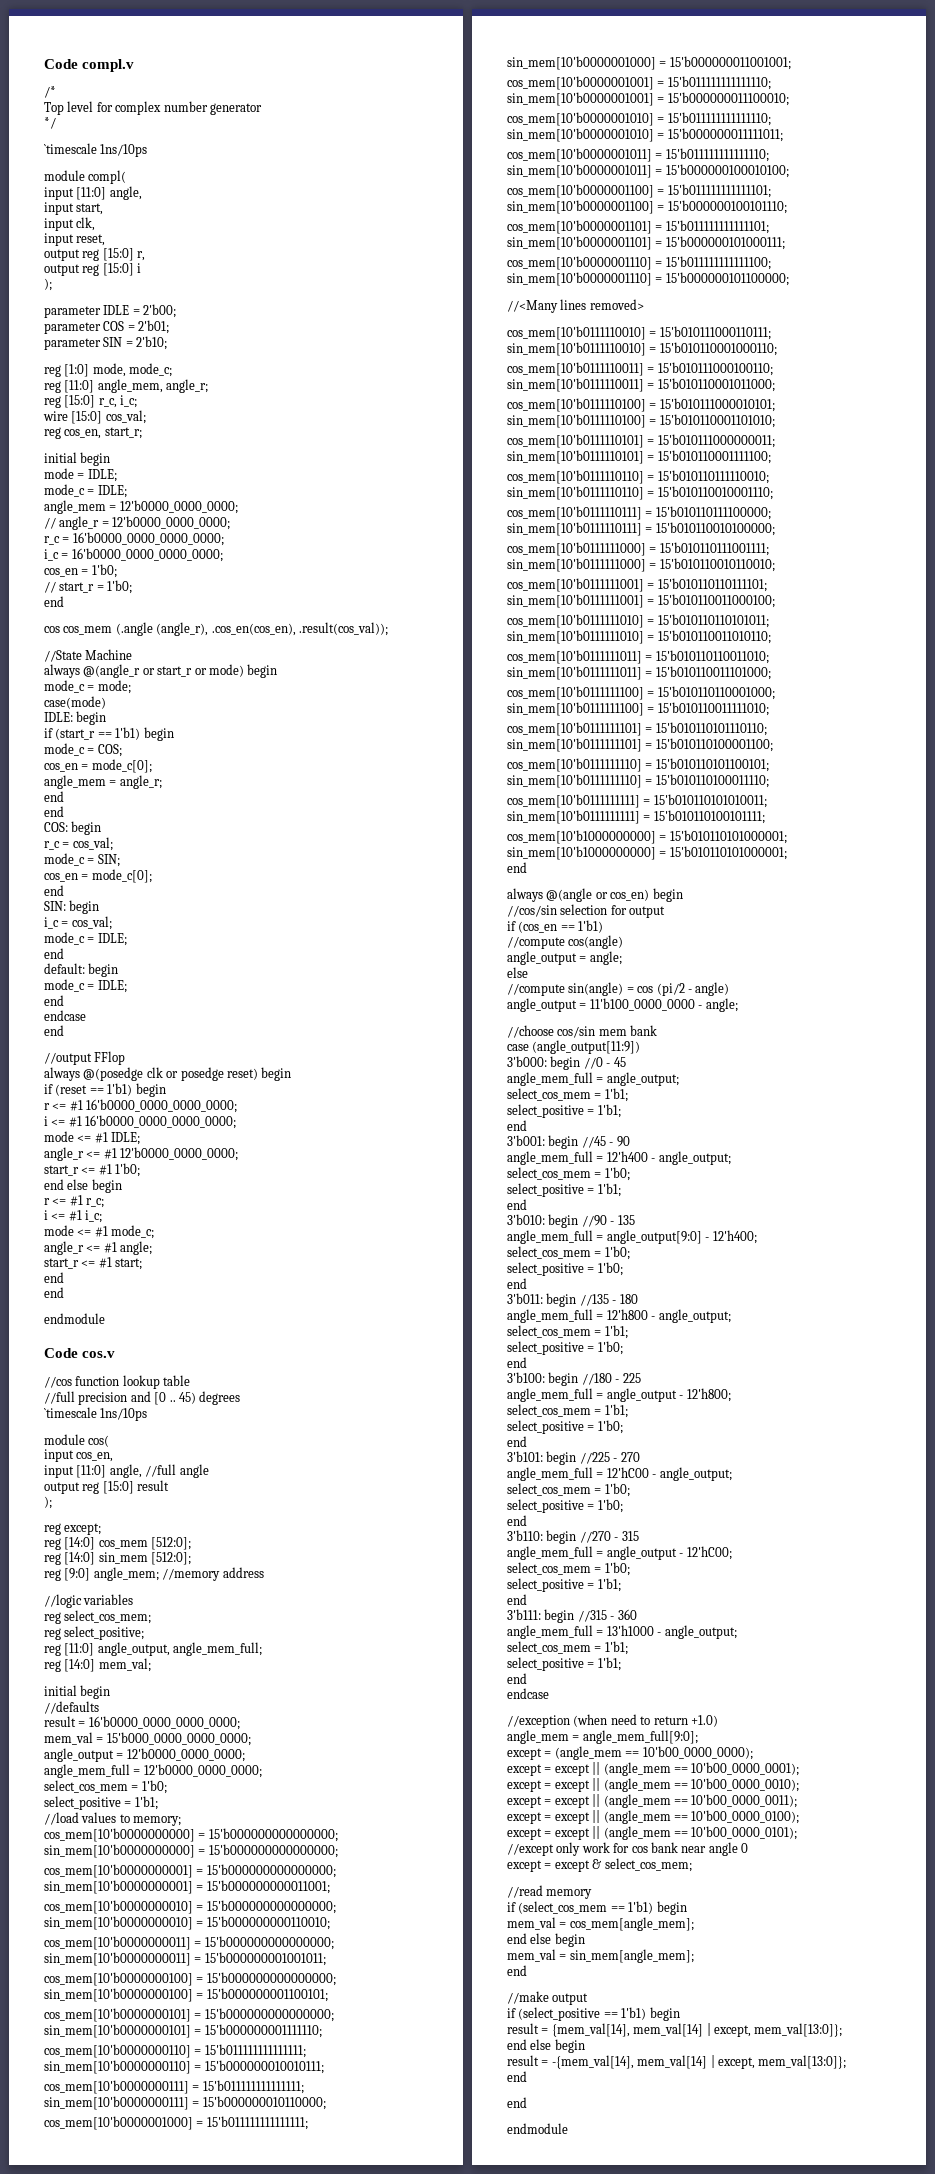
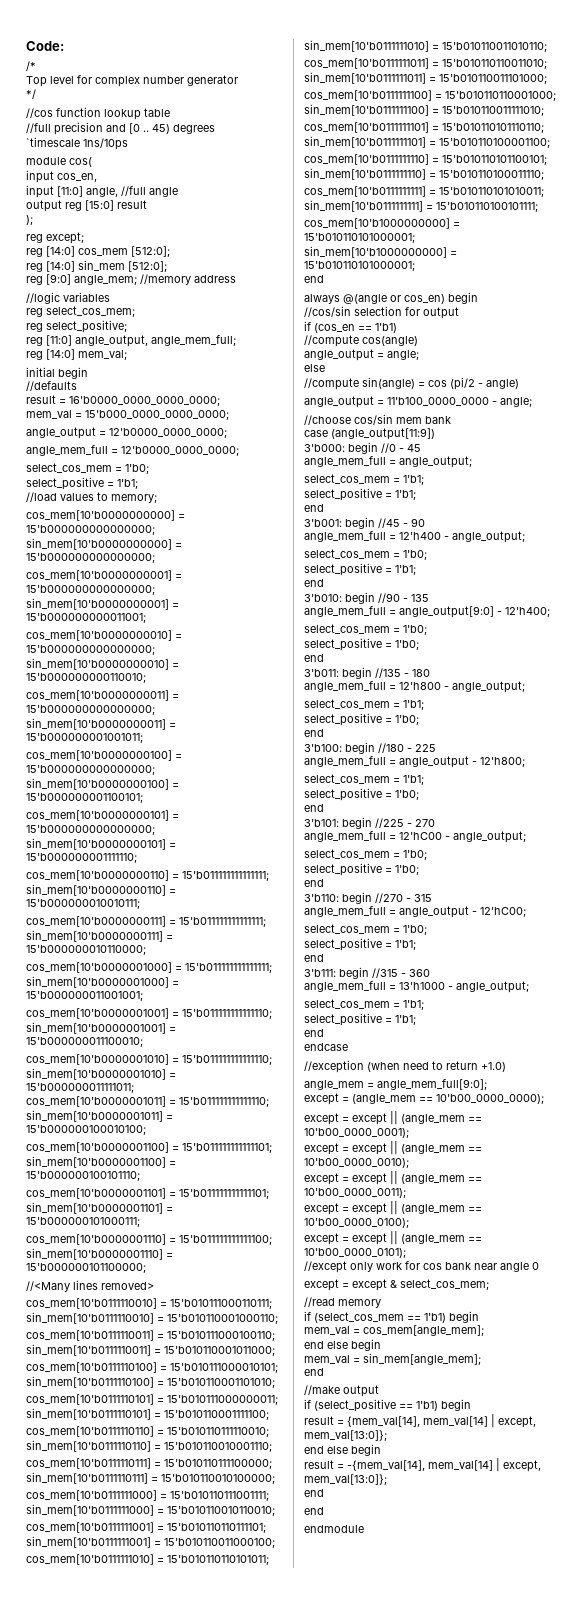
- Code compl.v
+ Code:
  */
- `timescale 1ns/10ps
- module compl(
- input [11:0] angle,
- input start,
- input clk,
- input reset,
- output reg [15:0] r,
- output reg [15:0] i
- );
- parameter IDLE = 2'b00;
- parameter COS = 2'b01;
- parameter SIN = 2'b10;
- reg [1:0] mode, mode_c;
- reg [11:0] angle_mem, angle_r;
- reg [15:0] r_c, i_c;
- wire [15:0] cos_val;
- reg cos_en, start_r;
- initial begin
- mode = IDLE;
- mode_c = IDLE;
- angle_mem = 12'b0000_0000_0000;
- // angle_r = 12'b0000_0000_0000;
- r_c = 16'b0000_0000_0000_0000;
- i_c = 16'b0000_0000_0000_0000;
- cos_en = 1'b0;
- // start_r = 1'b0;
- end
- cos cos_mem (.angle (angle_r), .cos_en(cos_en), .result(cos_val));
- //State Machine
- always @(angle_r or start_r or mode) begin
- mode_c = mode;
- case(mode)
- IDLE: begin
- if (start_r == 1'b1) begin
- mode_c = COS;
- cos_en = mode_c[0];
- angle_mem = angle_r;
- end
- end
- COS: begin
- r_c = cos_val;
- mode_c = SIN;
- cos_en = mode_c[0];
- end
- SIN: begin
- i_c = cos_val;
- mode_c = IDLE;
- end
- default: begin
- mode_c = IDLE;
- end
- endcase
- end
- //output FFlop
- always @(posedge clk or posedge reset) begin
- if (reset == 1'b1) begin
- r <= #1 16'b0000_0000_0000_0000;
- i <= #1 16'b0000_0000_0000_0000;
- mode <= #1 IDLE;
- angle_r <= #1 12'b0000_0000_0000;
- start_r <= #1 1'b0;
- end else begin
- r <= #1 r_c;
- i <= #1 i_c;
- mode <= #1 mode_c;
- angle_r <= #1 angle;
- start_r <= #1 start;
- end
- end
- endmodule
- Code cos.v

